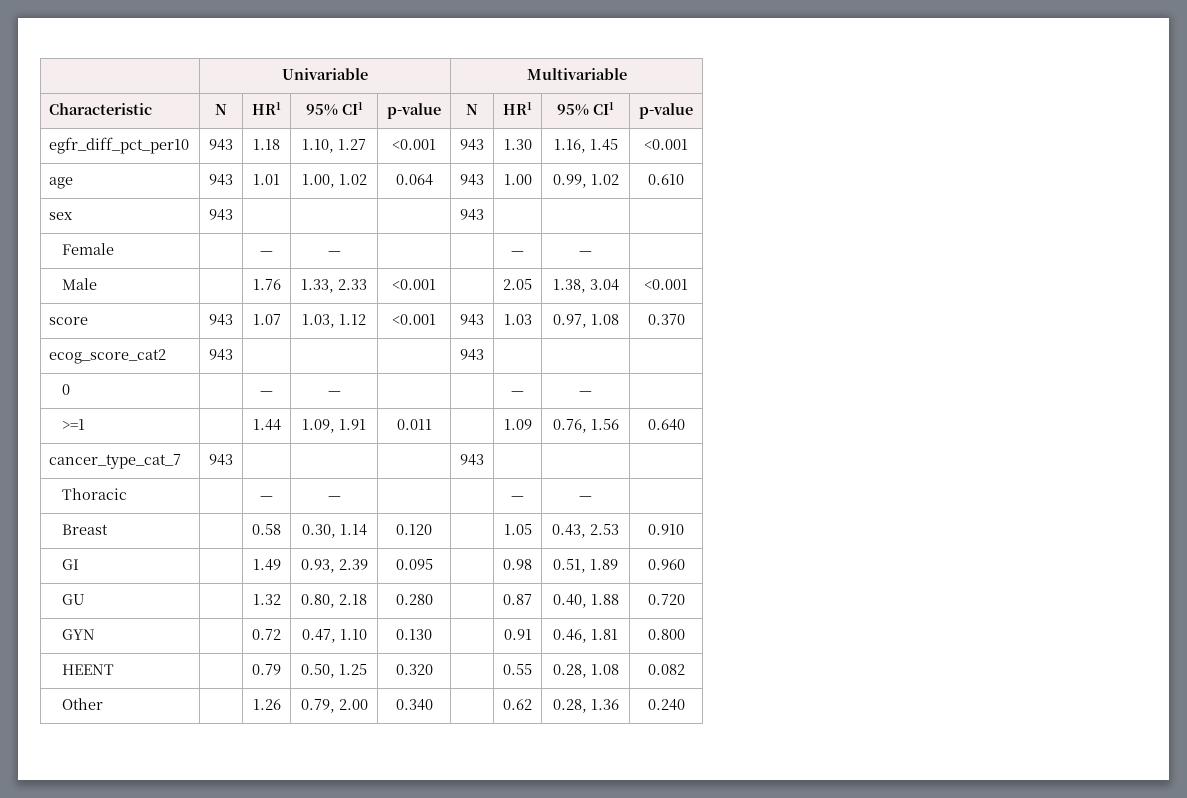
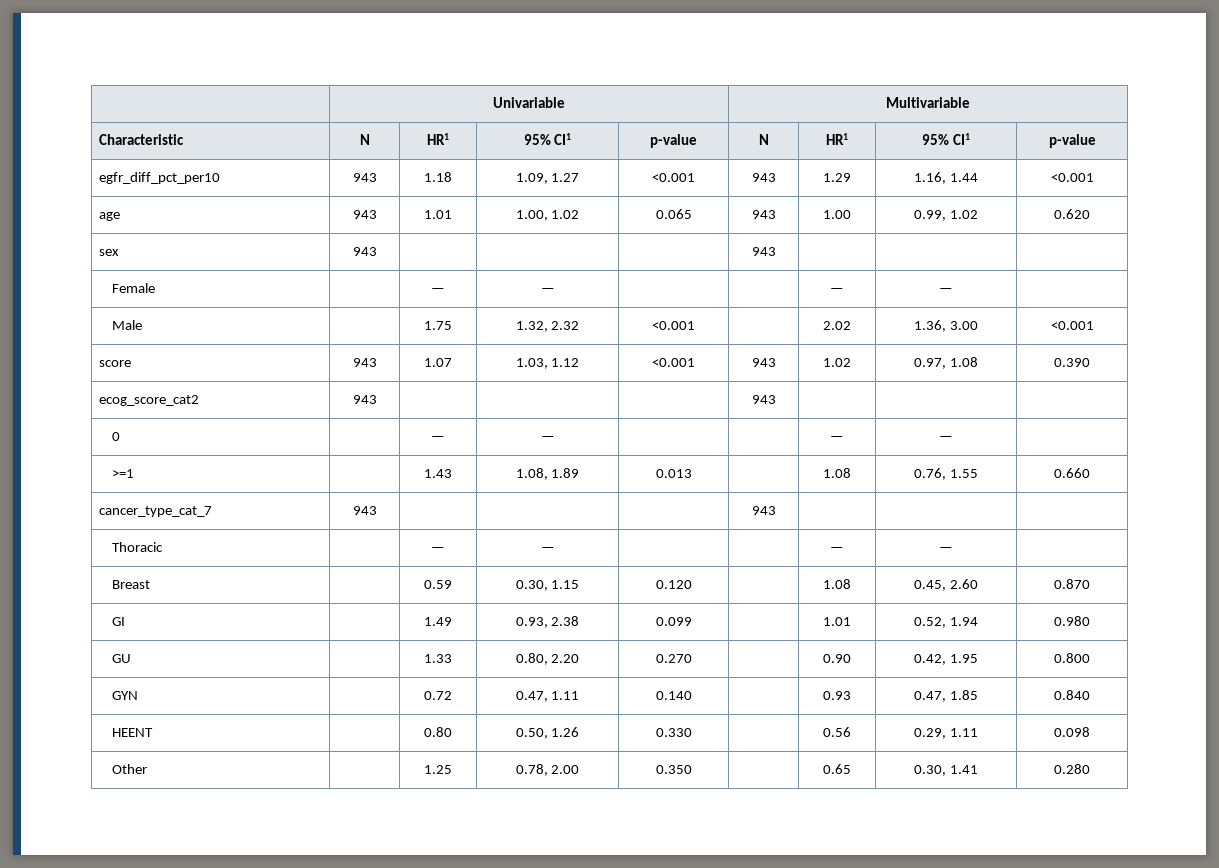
- egfr_diff_pct_per10 | 943 | 1.18 | 1.10, 1.27 | <0.001 | 943 | 1.30 | 1.16, 1.45 | <0.001
+ egfr_diff_pct_per10 | 943 | 1.18 | 1.09, 1.27 | <0.001 | 943 | 1.29 | 1.16, 1.44 | <0.001
- age | 943 | 1.01 | 1.00, 1.02 | 0.064 | 943 | 1.00 | 0.99, 1.02 | 0.610
+ age | 943 | 1.01 | 1.00, 1.02 | 0.065 | 943 | 1.00 | 0.99, 1.02 | 0.620
- Male | | 1.76 | 1.33, 2.33 | <0.001 | | 2.05 | 1.38, 3.04 | <0.001
+ Male | | 1.75 | 1.32, 2.32 | <0.001 | | 2.02 | 1.36, 3.00 | <0.001
- score | 943 | 1.07 | 1.03, 1.12 | <0.001 | 943 | 1.03 | 0.97, 1.08 | 0.370
+ score | 943 | 1.07 | 1.03, 1.12 | <0.001 | 943 | 1.02 | 0.97, 1.08 | 0.390
- >=1 | | 1.44 | 1.09, 1.91 | 0.011 | | 1.09 | 0.76, 1.56 | 0.640
+ >=1 | | 1.43 | 1.08, 1.89 | 0.013 | | 1.08 | 0.76, 1.55 | 0.660
- Breast | | 0.58 | 0.30, 1.14 | 0.120 | | 1.05 | 0.43, 2.53 | 0.910
+ Breast | | 0.59 | 0.30, 1.15 | 0.120 | | 1.08 | 0.45, 2.60 | 0.870
- GI | | 1.49 | 0.93, 2.39 | 0.095 | | 0.98 | 0.51, 1.89 | 0.960
+ GI | | 1.49 | 0.93, 2.38 | 0.099 | | 1.01 | 0.52, 1.94 | 0.980
- GU | | 1.32 | 0.80, 2.18 | 0.280 | | 0.87 | 0.40, 1.88 | 0.720
- GYN | | 0.72 | 0.47, 1.10 | 0.130 | | 0.91 | 0.46, 1.81 | 0.800
+ GU | | 1.33 | 0.80, 2.20 | 0.270 | | 0.90 | 0.42, 1.95 | 0.800
+ GYN | | 0.72 | 0.47, 1.11 | 0.140 | | 0.93 | 0.47, 1.85 | 0.840
- HEENT | | 0.79 | 0.50, 1.25 | 0.320 | | 0.55 | 0.28, 1.08 | 0.082
+ HEENT | | 0.80 | 0.50, 1.26 | 0.330 | | 0.56 | 0.29, 1.11 | 0.098
- Other | | 1.26 | 0.79, 2.00 | 0.340 | | 0.62 | 0.28, 1.36 | 0.240
+ Other | | 1.25 | 0.78, 2.00 | 0.350 | | 0.65 | 0.30, 1.41 | 0.280

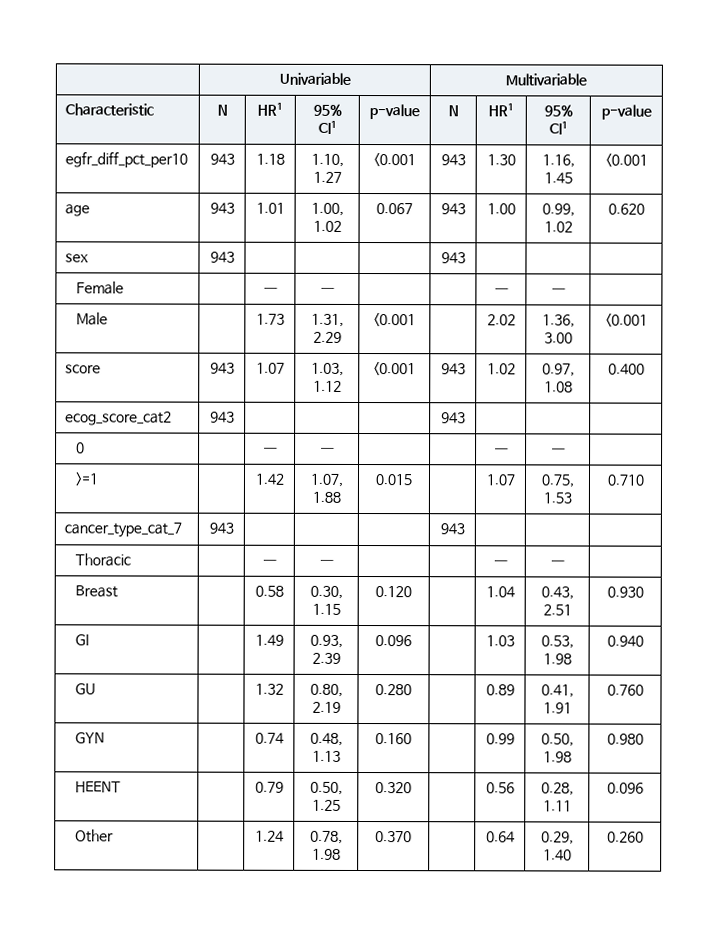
- egfr_diff_pct_per10 | 943 | 1.18 | 1.09, 1.27 | <0.001 | 943 | 1.29 | 1.16, 1.44 | <0.001
+ egfr_diff_pct_per10 | 943 | 1.18 | 1.10, 1.27 | <0.001 | 943 | 1.30 | 1.16, 1.45 | <0.001
- age | 943 | 1.01 | 1.00, 1.02 | 0.065 | 943 | 1.00 | 0.99, 1.02 | 0.620
+ age | 943 | 1.01 | 1.00, 1.02 | 0.067 | 943 | 1.00 | 0.99, 1.02 | 0.620
- Male | | 1.75 | 1.32, 2.32 | <0.001 | | 2.02 | 1.36, 3.00 | <0.001
+ Male | | 1.73 | 1.31, 2.29 | <0.001 | | 2.02 | 1.36, 3.00 | <0.001
- score | 943 | 1.07 | 1.03, 1.12 | <0.001 | 943 | 1.02 | 0.97, 1.08 | 0.390
+ score | 943 | 1.07 | 1.03, 1.12 | <0.001 | 943 | 1.02 | 0.97, 1.08 | 0.400
- >=1 | | 1.43 | 1.08, 1.89 | 0.013 | | 1.08 | 0.76, 1.55 | 0.660
+ >=1 | | 1.42 | 1.07, 1.88 | 0.015 | | 1.07 | 0.75, 1.53 | 0.710
- Breast | | 0.59 | 0.30, 1.15 | 0.120 | | 1.08 | 0.45, 2.60 | 0.870
+ Breast | | 0.58 | 0.30, 1.15 | 0.120 | | 1.04 | 0.43, 2.51 | 0.930
- GI | | 1.49 | 0.93, 2.38 | 0.099 | | 1.01 | 0.52, 1.94 | 0.980
+ GI | | 1.49 | 0.93, 2.39 | 0.096 | | 1.03 | 0.53, 1.98 | 0.940
- GU | | 1.33 | 0.80, 2.20 | 0.270 | | 0.90 | 0.42, 1.95 | 0.800
- GYN | | 0.72 | 0.47, 1.11 | 0.140 | | 0.93 | 0.47, 1.85 | 0.840
+ GU | | 1.32 | 0.80, 2.19 | 0.280 | | 0.89 | 0.41, 1.91 | 0.760
+ GYN | | 0.74 | 0.48, 1.13 | 0.160 | | 0.99 | 0.50, 1.98 | 0.980
- HEENT | | 0.80 | 0.50, 1.26 | 0.330 | | 0.56 | 0.29, 1.11 | 0.098
+ HEENT | | 0.79 | 0.50, 1.25 | 0.320 | | 0.56 | 0.28, 1.11 | 0.096
- Other | | 1.25 | 0.78, 2.00 | 0.350 | | 0.65 | 0.30, 1.41 | 0.280
+ Other | | 1.24 | 0.78, 1.98 | 0.370 | | 0.64 | 0.29, 1.40 | 0.260

